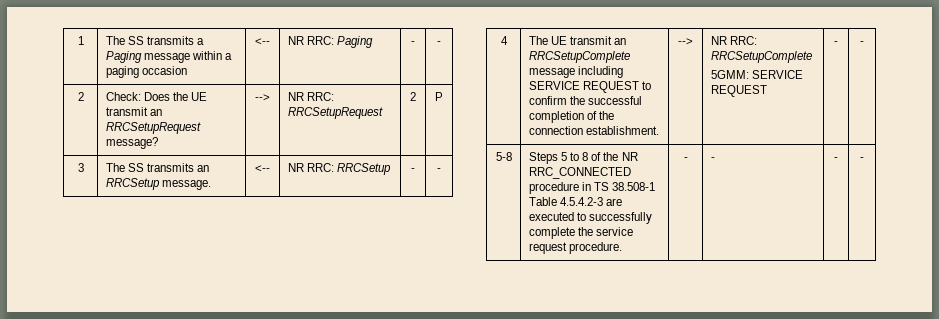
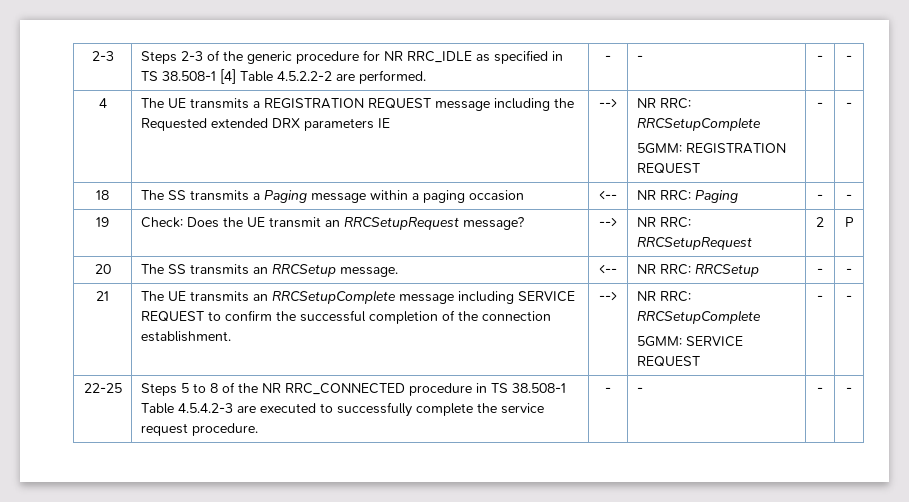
- 1 | The SS transmits a Paging message within a paging occasion | <-- | NR RRC: Paging | - | -
+ 2-3 | Steps 2-3 of the generic procedure for NR RRC_IDLE as specified in TS 38.508-1 [4] Table 4.5.2.2-2 are performed. | - | - | - | -
+ 4 | The UE transmits a REGISTRATION REQUEST message including the Requested extended DRX parameters IE | --> | NR RRC: RRCSetupComplete
+ 5GMM: REGISTRATION REQUEST | - | -
+ 18 | The SS transmits a Paging message within a paging occasion | <-- | NR RRC: Paging | - | -
- 2 | Check: Does the UE transmit an RRCSetupRequest message? | --> | NR RRC: RRCSetupRequest | 2 | P
+ 19 | Check: Does the UE transmit an RRCSetupRequest message? | --> | NR RRC: RRCSetupRequest | 2 | P
- 3 | The SS transmits an RRCSetup message. | <-- | NR RRC: RRCSetup | - | -
+ 20 | The SS transmits an RRCSetup message. | <-- | NR RRC: RRCSetup | - | -
- 4 | The UE transmit an RRCSetupComplete message including SERVICE REQUEST to confirm the successful completion of the connection establishment. | --> | NR RRC: RRCSetupComplete
+ 21 | The UE transmits an RRCSetupComplete message including SERVICE REQUEST to confirm the successful completion of the connection establishment. | --> | NR RRC: RRCSetupComplete
- 5-8 | Steps 5 to 8 of the NR RRC_CONNECTED procedure in TS 38.508-1 Table 4.5.4.2-3 are executed to successfully complete the service request procedure. | - | - | - | -
+ 22-25 | Steps 5 to 8 of the NR RRC_CONNECTED procedure in TS 38.508-1 Table 4.5.4.2-3 are executed to successfully complete the service request procedure. | - | - | - | -

